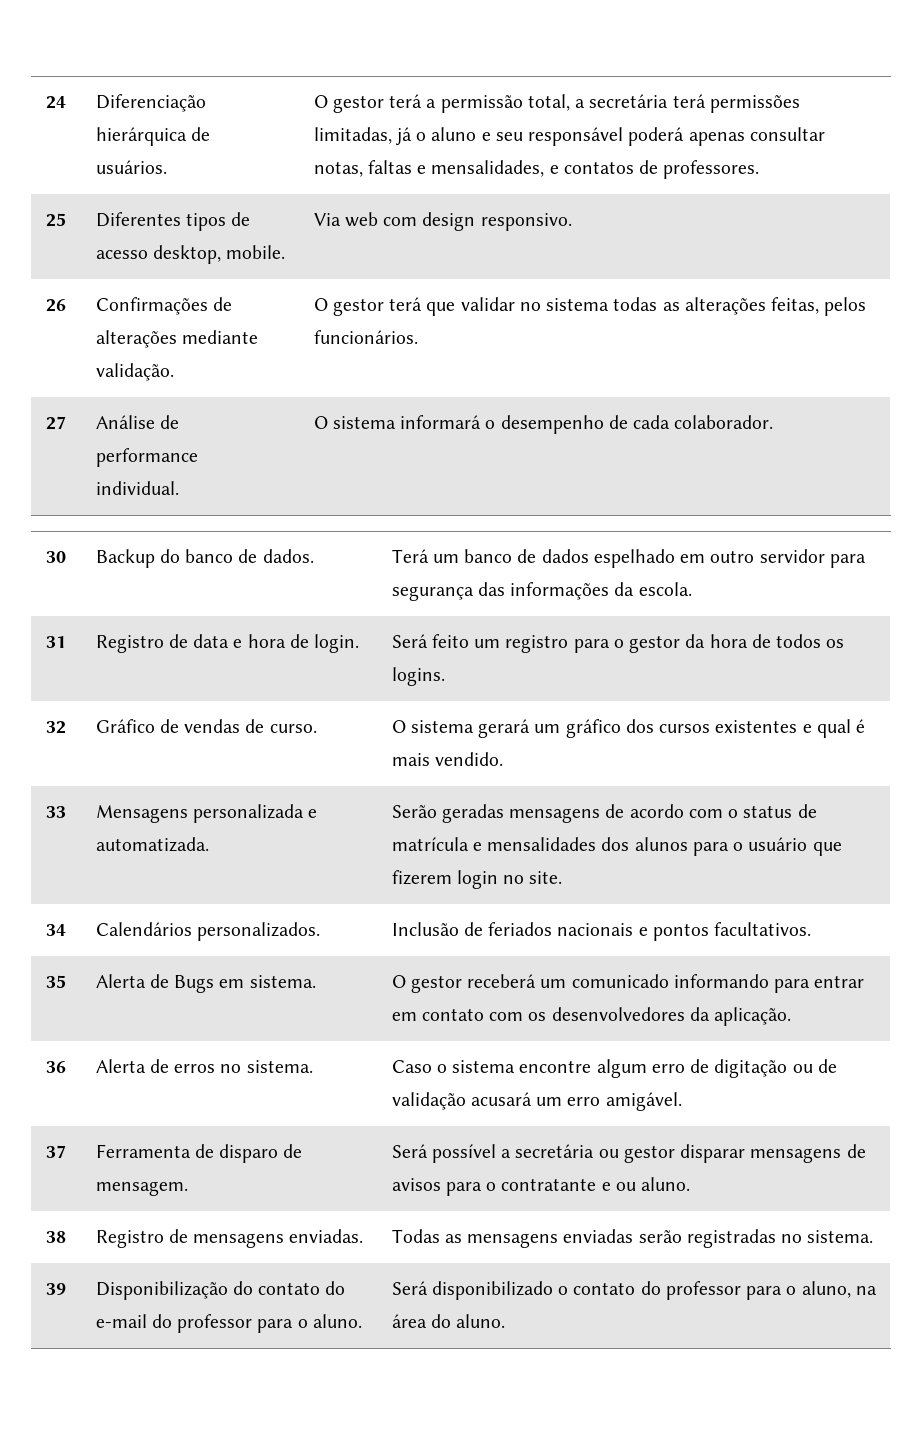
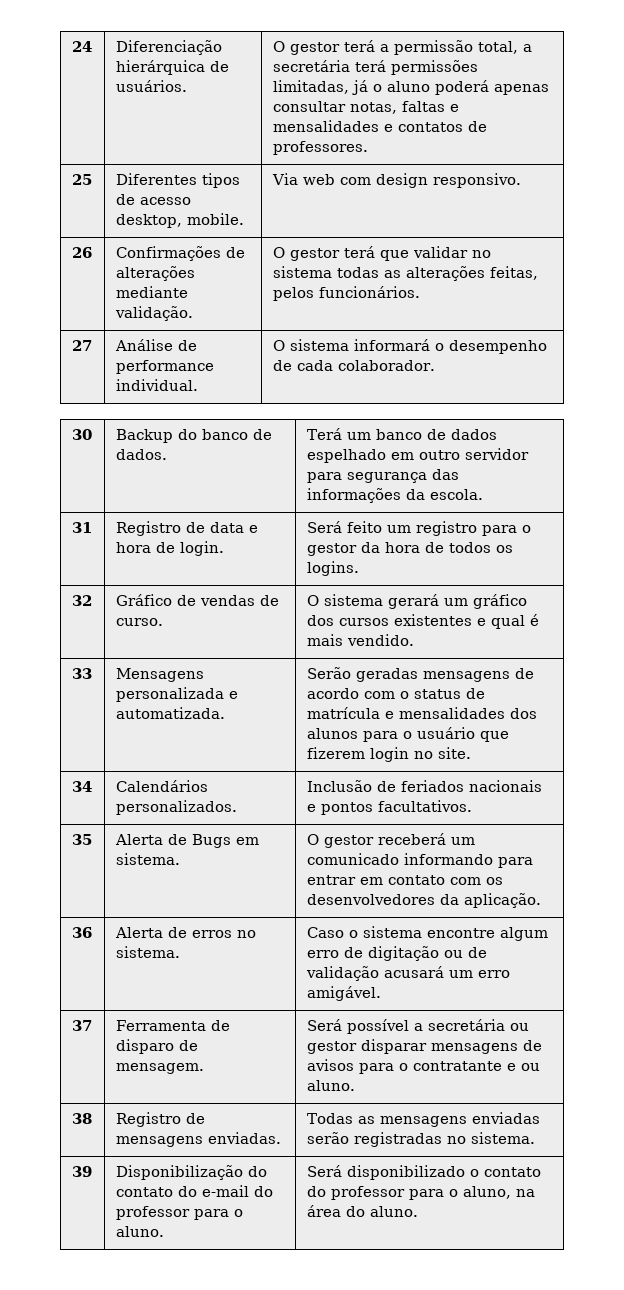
- 24 | Diferenciação hierárquica de usuários. | O gestor terá a permissão total, a secretária terá permissões limitadas, já o aluno e seu responsável poderá apenas consultar notas, faltas e mensalidades, e contatos de professores.
+ 24 | Diferenciação hierárquica de usuários. | O gestor terá a permissão total, a secretária terá permissões limitadas, já o aluno poderá apenas consultar notas, faltas e mensalidades e contatos de professores.

